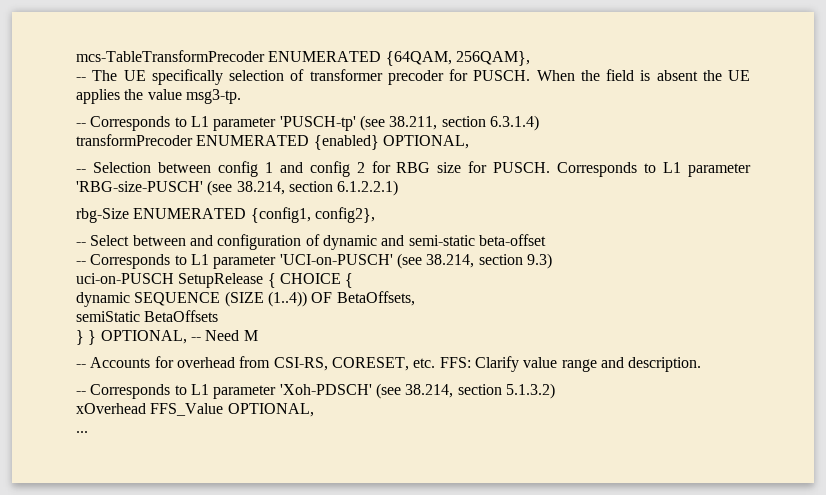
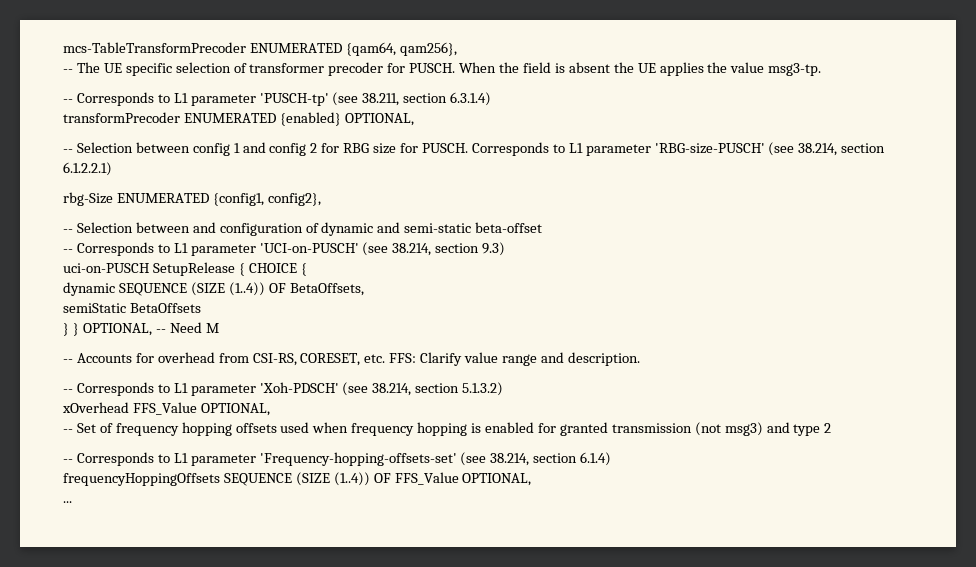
- mcs-TableTransformPrecoder ENUMERATED {64QAM, 256QAM},
+ mcs-TableTransformPrecoder ENUMERATED {qam64, qam256},
- -- The UE specifically selection of transformer precoder for PUSCH.
+ -- The UE specific selection of transformer precoder for PUSCH.
- -- Select between and configuration of dynamic and semi-static beta-offset
+ -- Selection between and configuration of dynamic and semi-static beta-offset
+ -- Set of frequency hopping offsets used when frequency hopping is enabled for granted transmission (not msg3) and type 2
+ -- Corresponds to L1 parameter 'Frequency-hopping-offsets-set' (see 38.214, section 6.1.4)
+ frequencyHoppingOffsets SEQUENCE (SIZE (1..4)) OF FFS_Value OPTIONAL,

